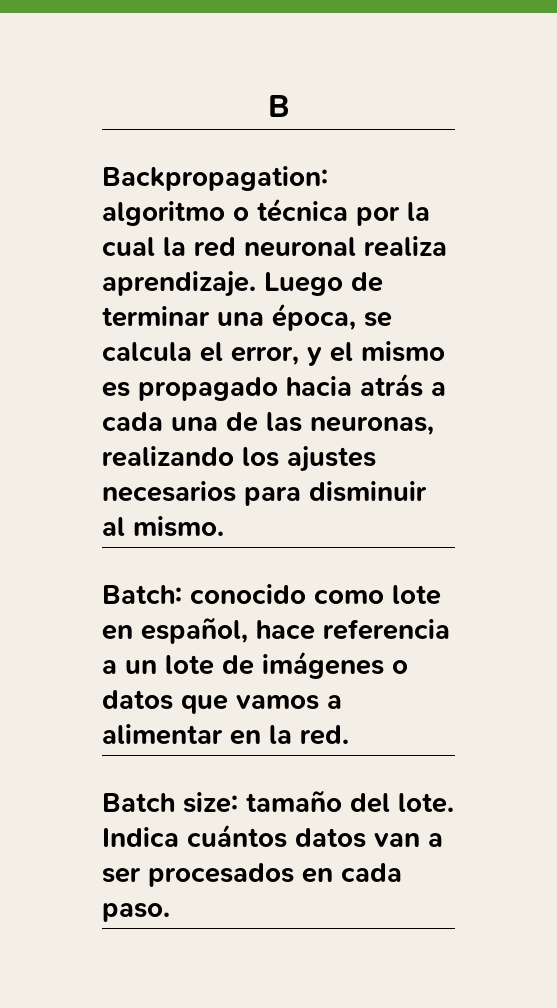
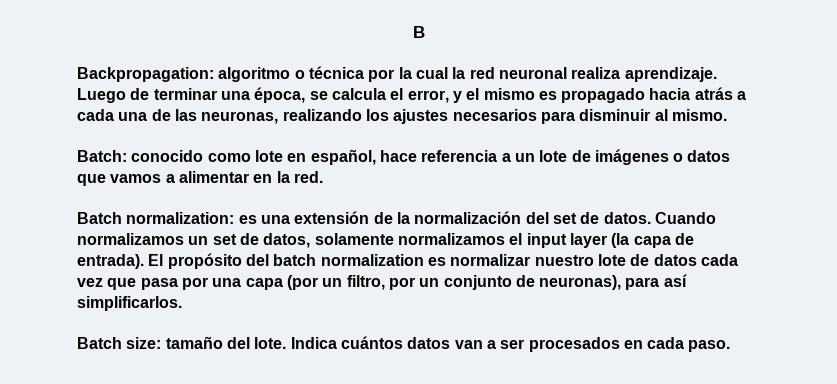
+ Batch normalization: es una extensión de la normalización del set de datos. Cuando normalizamos un set de datos, solamente normalizamos el input layer (la capa de entrada). El propósito del batch normalization es normalizar nuestro lote de datos cada vez que pasa por una capa (por un filtro, por un conjunto de neuronas), para así simplificarlos.

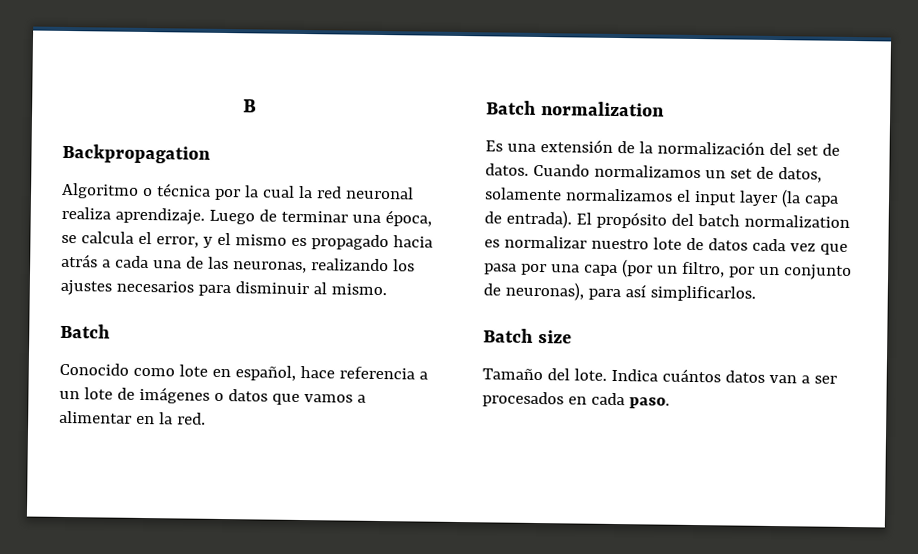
- Backpropagation: algoritmo o técnica por la cual la red neuronal realiza aprendizaje.
+ Backpropagation
+ Algoritmo o técnica por la cual la red neuronal realiza aprendizaje.
  Luego de terminar una época, se calcula el error, y el mismo es propagado hacia atrás a cada una de las neuronas, realizando los ajustes necesarios para disminuir al mismo.
- Batch: conocido como lote en español, hace referencia a un lote de imágenes o datos que vamos a alimentar en la red.
+ Batch
+ Conocido como lote en español, hace referencia a un lote de imágenes o datos que vamos a alimentar en la red.
- Batch normalization: es una extensión de la normalización del set de datos.
+ Batch normalization
+ Es una extensión de la normalización del set de datos.
- Batch size: tamaño del lote.
+ Batch size
+ Tamaño del lote.

